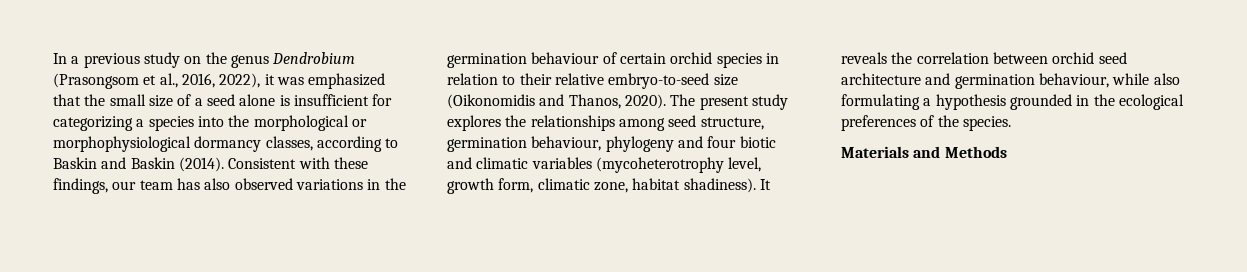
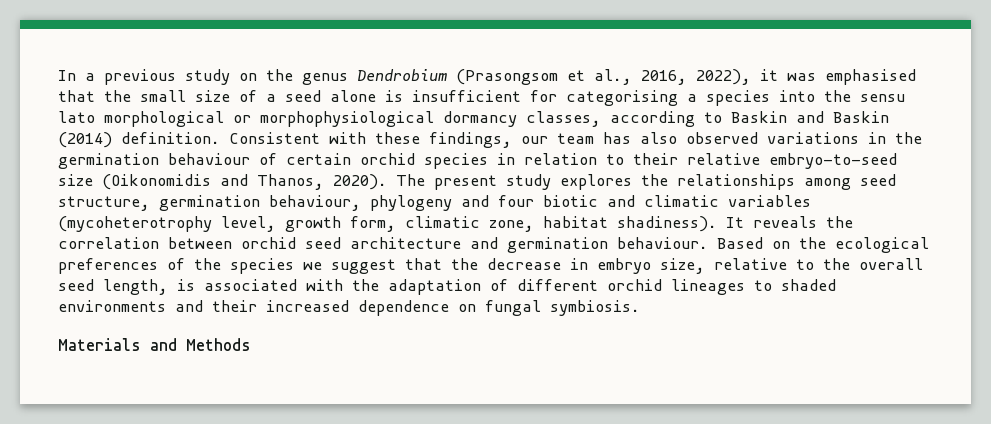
- In a previous study on the genus Dendrobium (Prasongsom et al., 2016, 2022), it was emphasized that the small size of a seed alone is insufficient for categorizing a species into the morphological or morphophysiological dormancy classes, according to Baskin and Baskin (2014).
+ In a previous study on the genus Dendrobium (Prasongsom et al., 2016, 2022), it was emphasised that the small size of a seed alone is insufficient for categorising a species into the sensu lato morphological or morphophysiological dormancy classes, according to Baskin and Baskin (2014) definition.
- It reveals the correlation between orchid seed architecture and germination behaviour, while also formulating a hypothesis grounded in the ecological preferences of the species.
+ It reveals the correlation between orchid seed architecture and germination behaviour. Based on the ecological preferences of the species we suggest that the decrease in embryo size, relative to the overall seed length, is associated with the adaptation of different orchid lineages to shaded environments and their increased dependence on fungal symbiosis.

